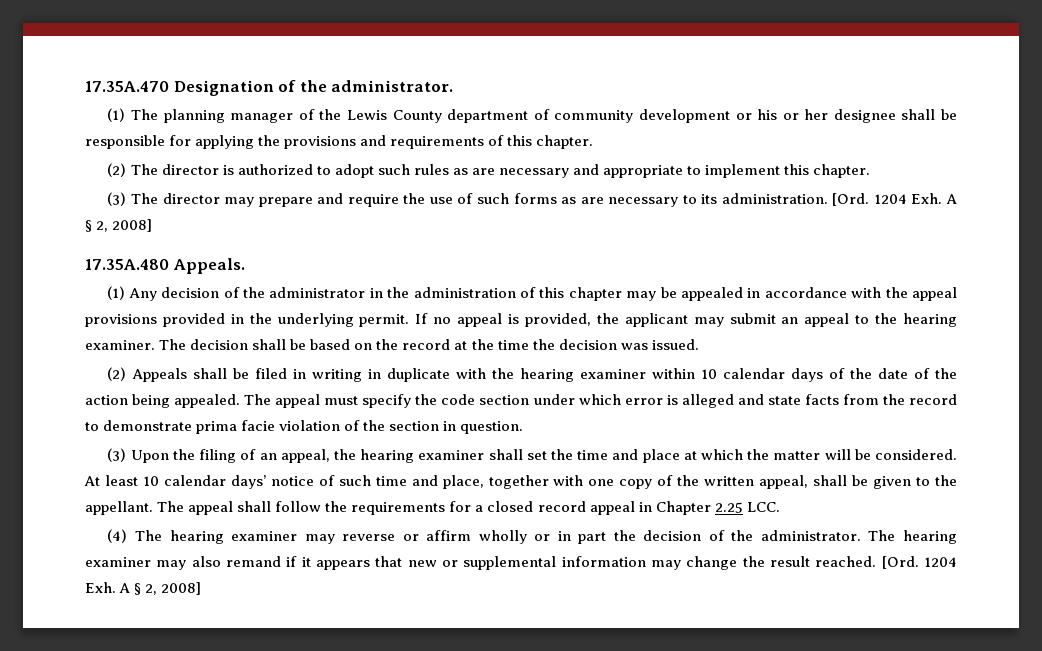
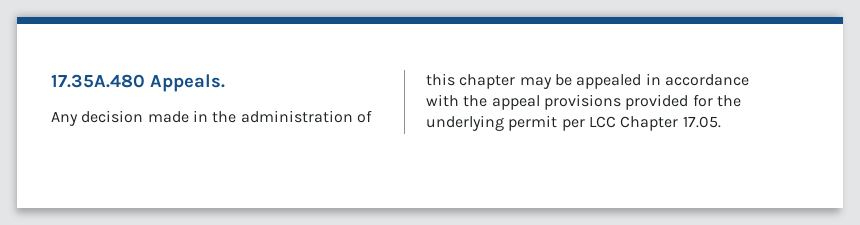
- 17.35A.470 Designation of the administrator.
- (1) The planning manager of the Lewis County department of community development or his or her designee shall be responsible for applying the provisions and requirements of this chapter.
- (2) The director is authorized to adopt such rules as are necessary and appropriate to implement this chapter.
- (3) The director may prepare and require the use of such forms as are necessary to its administration. [Ord. 1204 Exh. A § 2, 2008]
- (1) Any decision of the administrator in the administration of this chapter may be appealed in accordance with the appeal provisions provided in the underlying permit. If no appeal is provided, the applicant may submit an appeal to the hearing examiner. The decision shall be based on the record at the time the decision was issued.
- (2) Appeals shall be filed in writing in duplicate with the hearing examiner within 10 calendar days of the date of the action being appealed. The appeal must specify the code section under which error is alleged and state facts from the record to demonstrate prima facie violation of the section in question.
- (3) Upon the filing of an appeal, the hearing examiner shall set the time and place at which the matter will be considered. At least 10 calendar days’ notice of such time and place, together with one copy of the written appeal, shall be given to the appellant. The appeal shall follow the requirements for a closed record appeal in Chapter 2.25 LCC.
- (4) The hearing examiner may reverse or affirm wholly or in part the decision of the administrator. The hearing examiner may also remand if it appears that new or supplemental information may change the result reached. [Ord. 1204 Exh. A § 2, 2008]
+ Any decision made in the administration of this chapter may be appealed in accordance with the appeal provisions provided for the underlying permit per LCC Chapter 17.05.

